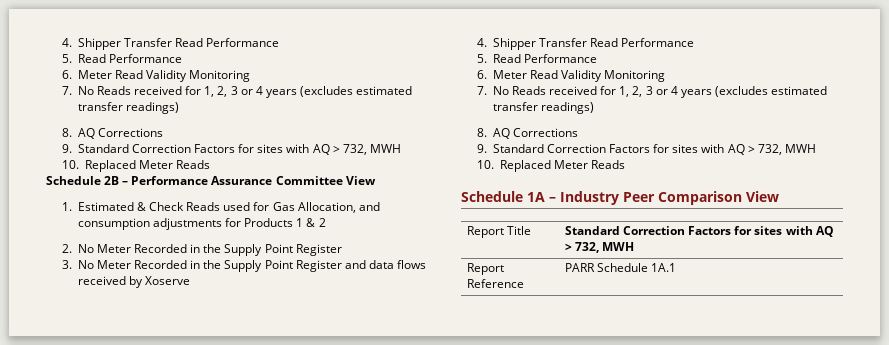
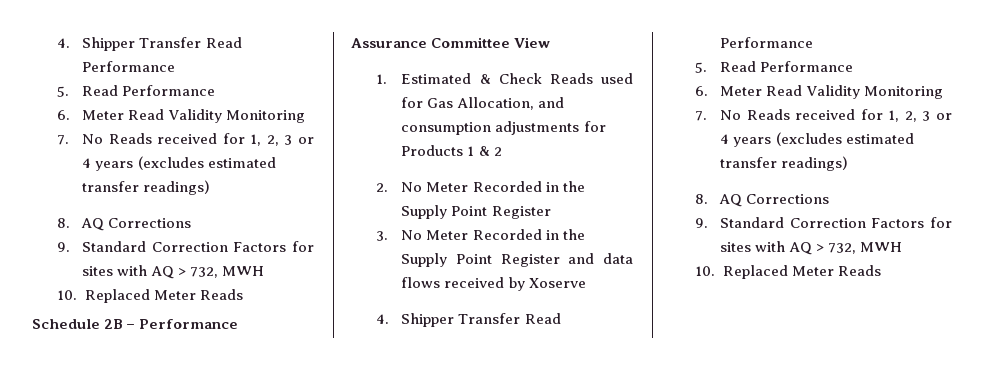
- Schedule 1A – Industry Peer Comparison View
- Report Title | Standard Correction Factors for sites with AQ > 732, MWH
- Report Reference | PARR Schedule 1A.1

